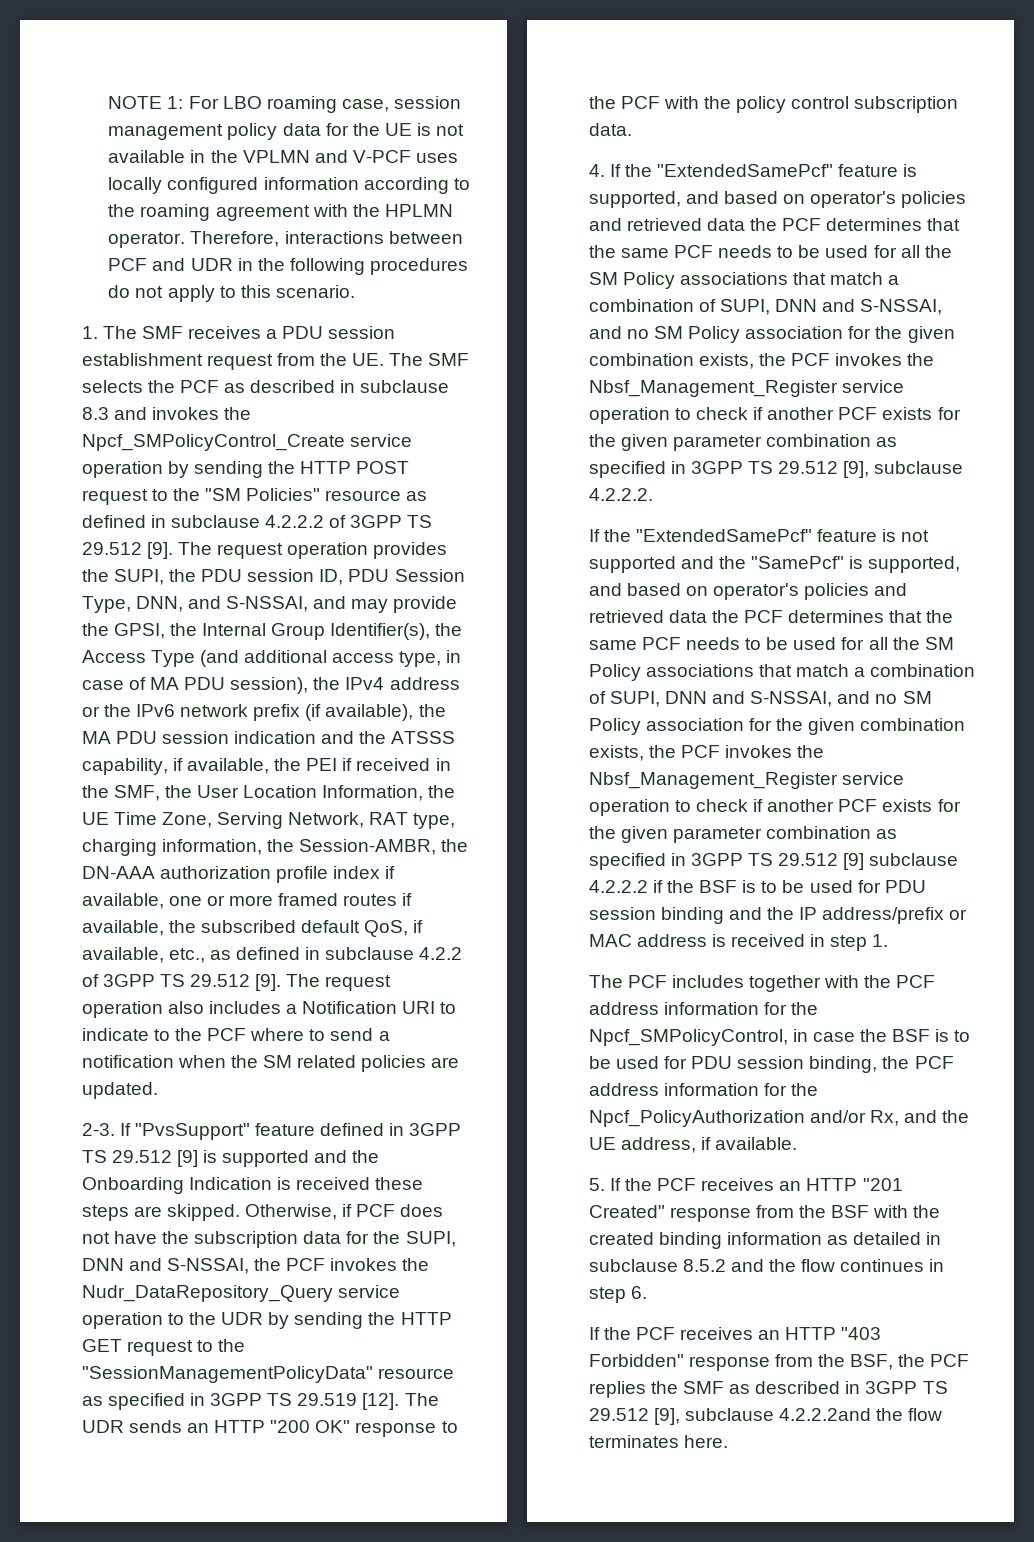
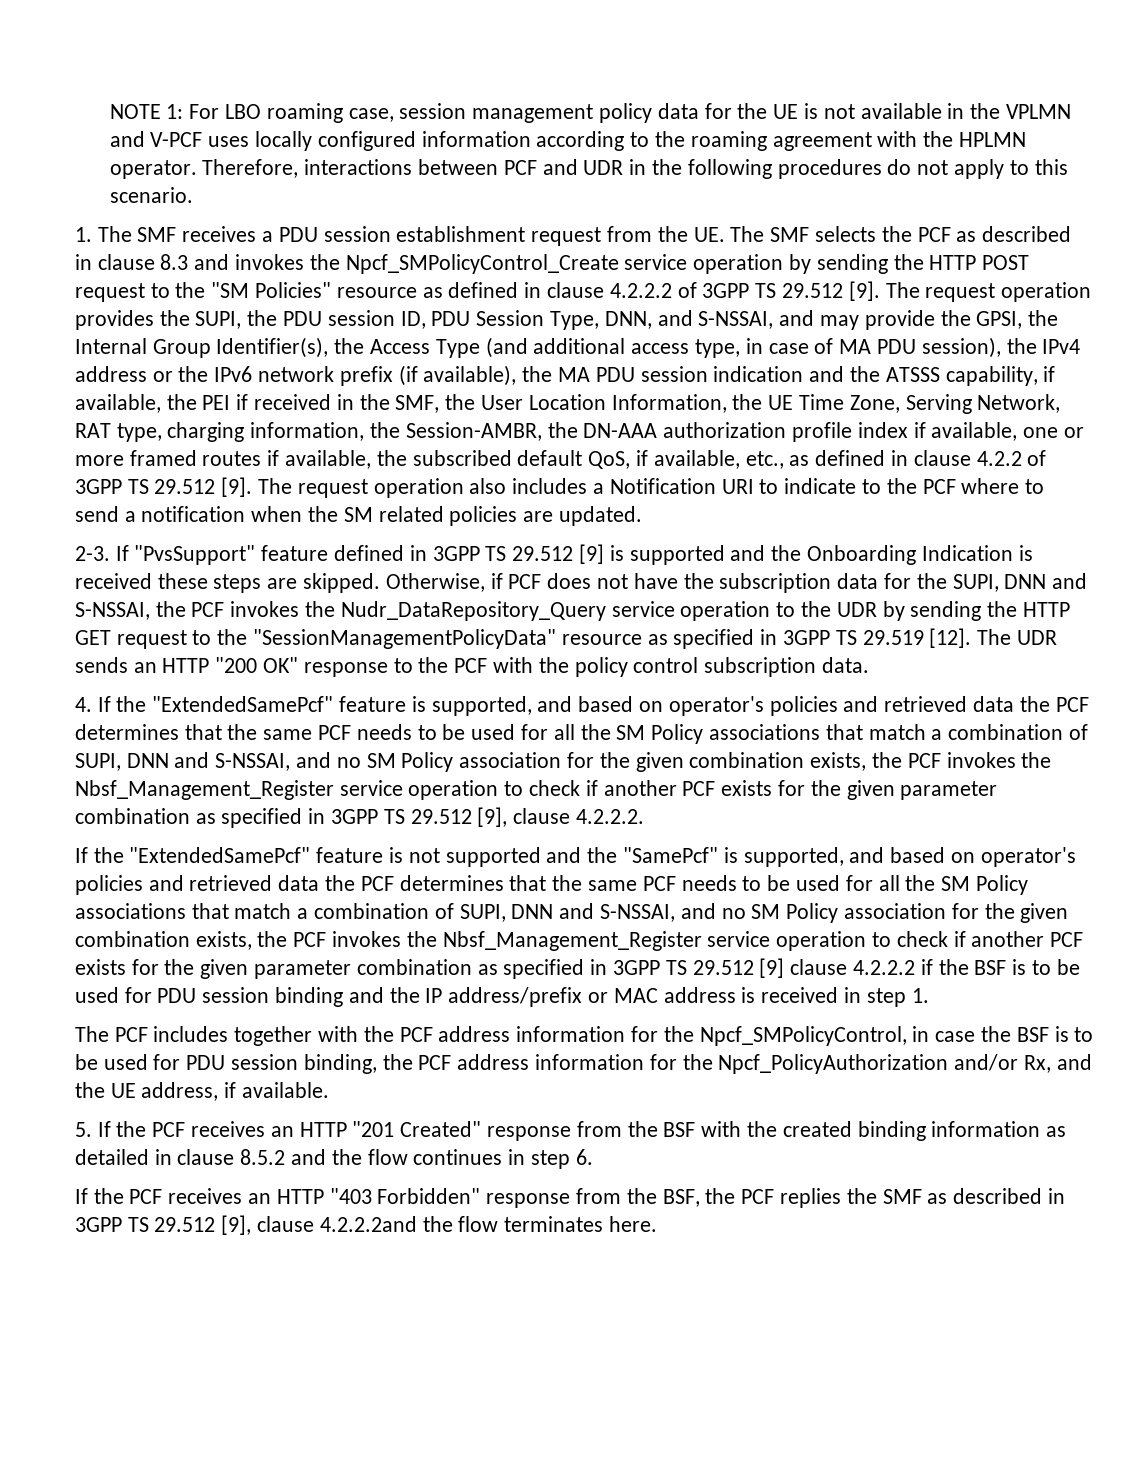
- 1. The SMF receives a PDU session establishment request from the UE. The SMF selects the PCF as described in subclause 8.3 and invokes the Npcf_SMPolicyControl_Create service operation by sending the HTTP POST request to the "SM Policies" resource as defined in subclause 4.2.2.2 of 3GPP TS 29.512 [9].
+ 1. The SMF receives a PDU session establishment request from the UE. The SMF selects the PCF as described in clause 8.3 and invokes the Npcf_SMPolicyControl_Create service operation by sending the HTTP POST request to the "SM Policies" resource as defined in clause 4.2.2.2 of 3GPP TS 29.512 [9].
- The request operation provides the SUPI, the PDU session ID, PDU Session Type, DNN, and S-NSSAI, and may provide the GPSI, the Internal Group Identifier(s), the Access Type (and additional access type, in case of MA PDU session), the IPv4 address or the IPv6 network prefix (if available), the MA PDU session indication and the ATSSS capability, if available, the PEI if received in the SMF, the User Location Information, the UE Time Zone, Serving Network, RAT type, charging information, the Session-AMBR, the DN-AAA authorization profile index if available, one or more framed routes if available, the subscribed default QoS, if available, etc., as defined in subclause 4.2.2 of 3GPP TS 29.512 [9].
+ The request operation provides the SUPI, the PDU session ID, PDU Session Type, DNN, and S-NSSAI, and may provide the GPSI, the Internal Group Identifier(s), the Access Type (and additional access type, in case of MA PDU session), the IPv4 address or the IPv6 network prefix (if available), the MA PDU session indication and the ATSSS capability, if available, the PEI if received in the SMF, the User Location Information, the UE Time Zone, Serving Network, RAT type, charging information, the Session-AMBR, the DN-AAA authorization profile index if available, one or more framed routes if available, the subscribed default QoS, if available, etc., as defined in clause 4.2.2 of 3GPP TS 29.512 [9].
- 4. If the "ExtendedSamePcf" feature is supported, and based on operator's policies and retrieved data the PCF determines that the same PCF needs to be used for all the SM Policy associations that match a combination of SUPI, DNN and S-NSSAI, and no SM Policy association for the given combination exists, the PCF invokes the Nbsf_Management_Register service operation to check if another PCF exists for the given parameter combination as specified in 3GPP TS 29.512 [9], subclause 4.2.2.2.
+ 4. If the "ExtendedSamePcf" feature is supported, and based on operator's policies and retrieved data the PCF determines that the same PCF needs to be used for all the SM Policy associations that match a combination of SUPI, DNN and S-NSSAI, and no SM Policy association for the given combination exists, the PCF invokes the Nbsf_Management_Register service operation to check if another PCF exists for the given parameter combination as specified in 3GPP TS 29.512 [9], clause 4.2.2.2.
- If the "ExtendedSamePcf" feature is not supported and the "SamePcf" is supported, and based on operator's policies and retrieved data the PCF determines that the same PCF needs to be used for all the SM Policy associations that match a combination of SUPI, DNN and S-NSSAI, and no SM Policy association for the given combination exists, the PCF invokes the Nbsf_Management_Register service operation to check if another PCF exists for the given parameter combination as specified in 3GPP TS 29.512 [9] subclause 4.2.2.2 if the BSF is to be used for PDU session binding and the IP address/prefix or MAC address is received in step 1.
+ If the "ExtendedSamePcf" feature is not supported and the "SamePcf" is supported, and based on operator's policies and retrieved data the PCF determines that the same PCF needs to be used for all the SM Policy associations that match a combination of SUPI, DNN and S-NSSAI, and no SM Policy association for the given combination exists, the PCF invokes the Nbsf_Management_Register service operation to check if another PCF exists for the given parameter combination as specified in 3GPP TS 29.512 [9] clause 4.2.2.2 if the BSF is to be used for PDU session binding and the IP address/prefix or MAC address is received in step 1.
- 5. If the PCF receives an HTTP "201 Created" response from the BSF with the created binding information as detailed in subclause 8.5.2 and the flow continues in step 6.
+ 5. If the PCF receives an HTTP "201 Created" response from the BSF with the created binding information as detailed in clause 8.5.2 and the flow continues in step 6.
- If the PCF receives an HTTP "403 Forbidden" response from the BSF, the PCF replies the SMF as described in 3GPP TS 29.512 [9], subclause 4.2.2.2and the flow terminates here.
+ If the PCF receives an HTTP "403 Forbidden" response from the BSF, the PCF replies the SMF as described in 3GPP TS 29.512 [9], clause 4.2.2.2and the flow terminates here.

